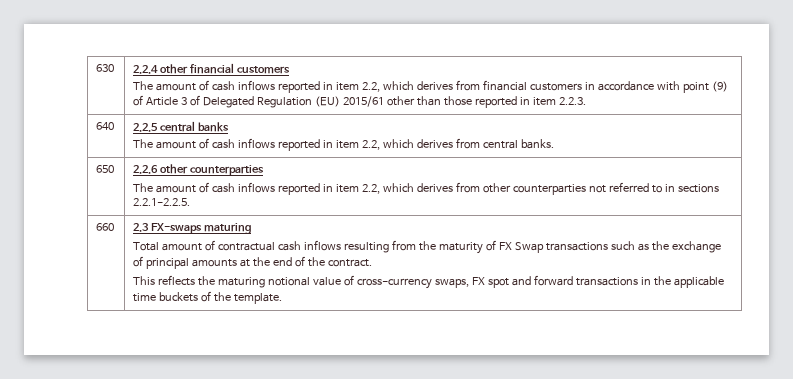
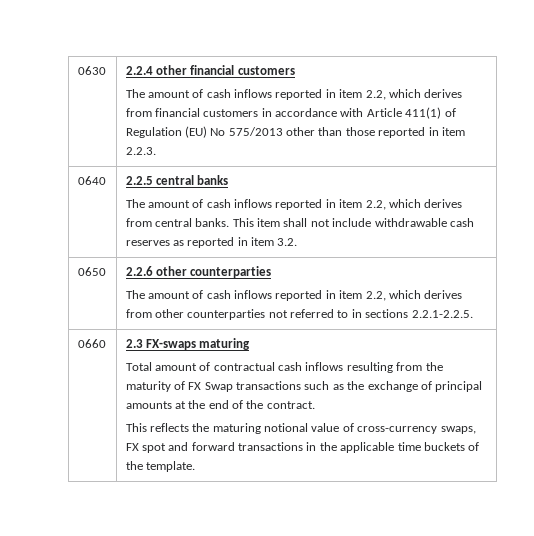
- 630 | 2.2.4 other financial customers
- The amount of cash inflows reported in item 2.2, which derives from financial customers in accordance with point (9) of Article 3 of Delegated Regulation (EU) 2015/61 other than those reported in item 2.2.3.
+ 0630 | 2.2.4 other financial customers
+ The amount of cash inflows reported in item 2.2, which derives from financial customers in accordance with Article 411(1) of Regulation (EU) No 575/2013 other than those reported in item 2.2.3.
- 640 | 2.2.5 central banks
- The amount of cash inflows reported in item 2.2, which derives from central banks.
- 650 | 2.2.6 other counterparties
+ 0640 | 2.2.5 central banks
+ The amount of cash inflows reported in item 2.2, which derives from central banks. This item shall not include withdrawable cash reserves as reported in item 3.2.
+ 0650 | 2.2.6 other counterparties
- 660
+ 0660

